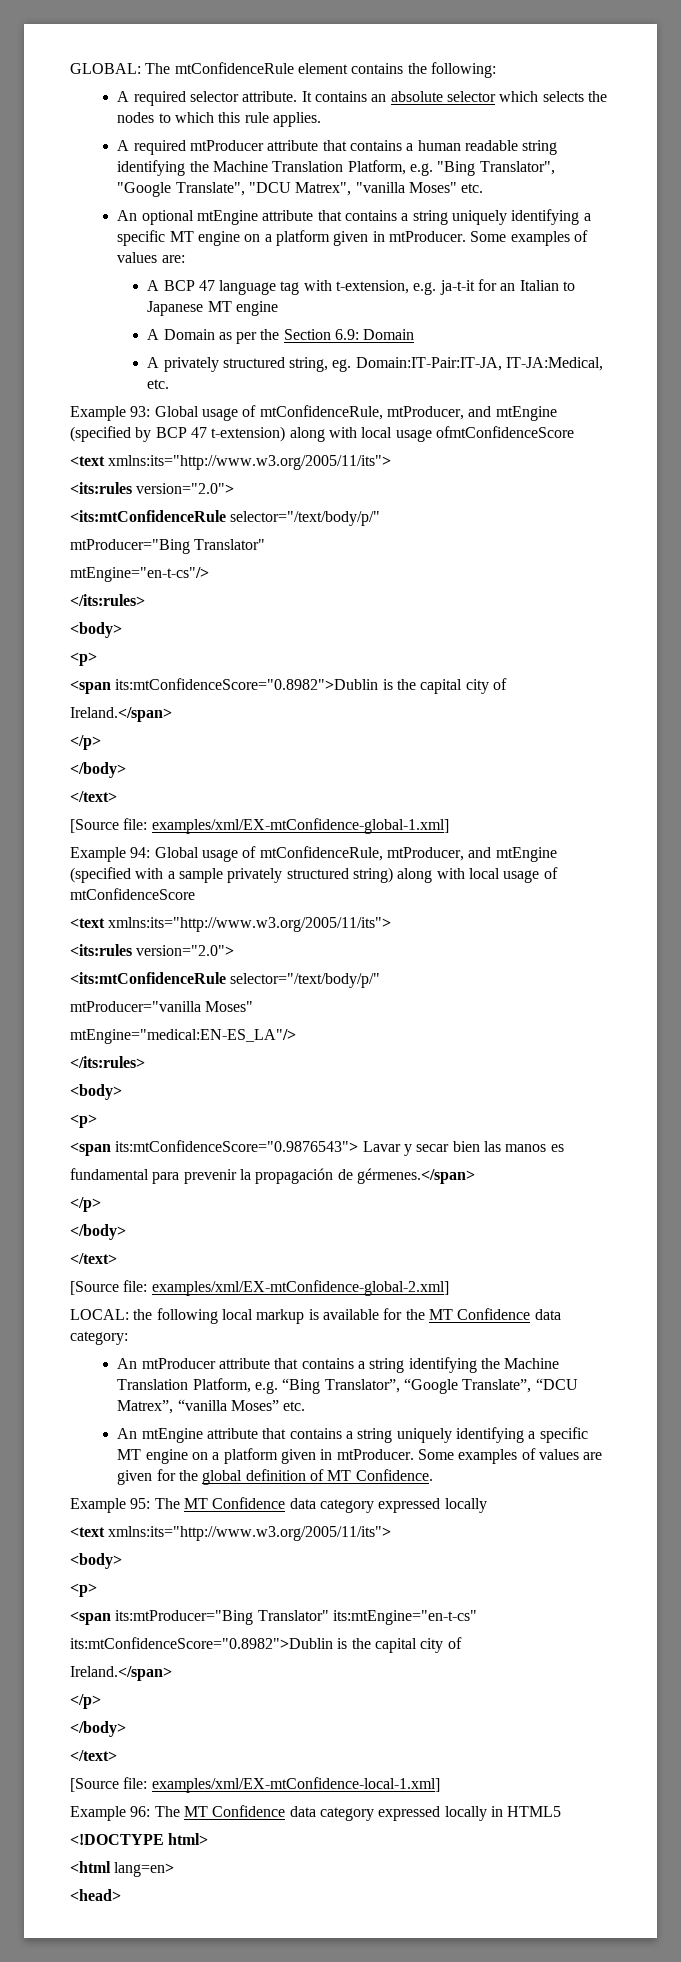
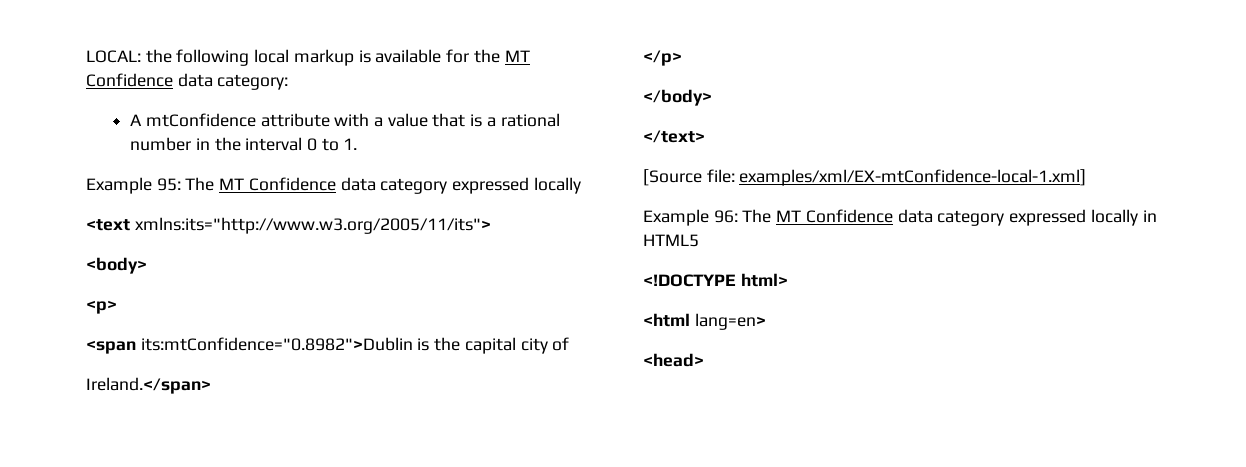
- GLOBAL: The mtConfidenceRule element contains the following:
- A required selector attribute. It contains an absolute selector which selects the nodes to which this rule applies.
- A required mtProducer attribute that contains a human readable string identifying the Machine Translation Platform, e.g. "Bing Translator", "Google Translate", "DCU Matrex", "vanilla Moses" etc.
- An optional mtEngine attribute that contains a string uniquely identifying a specific MT engine on a platform given in mtProducer. Some examples of values are:
- A BCP 47 language tag with t-extension, e.g. ja-t-it for an Italian to Japanese MT engine
- A Domain as per the Section 6.9: Domain
- A privately structured string, eg. Domain:IT-Pair:IT-JA, IT-JA:Medical, etc.
- Example 93: Global usage of mtConfidenceRule, mtProducer, and mtEngine (specified by BCP 47 t-extension) along with local usage ofmtConfidenceScore
- <text xmlns:its="http://www.w3.org/2005/11/its">
- <its:rules version="2.0">
- <its:mtConfidenceRule selector="/text/body/p/"
- mtProducer="Bing Translator"
- mtEngine="en-t-cs"/>
- </its:rules>
- <body>
- <p>
- <span its:mtConfidenceScore="0.8982">Dublin is the capital city of
- Ireland.</span>
- </p>
- </body>
- </text>
- [Source file: examples/xml/EX-mtConfidence-global-1.xml]
- Example 94: Global usage of mtConfidenceRule, mtProducer, and mtEngine (specified with a sample privately structured string) along with local usage of mtConfidenceScore
- <text xmlns:its="http://www.w3.org/2005/11/its">
- <its:rules version="2.0">
- <its:mtConfidenceRule selector="/text/body/p/"
- mtProducer="vanilla Moses"
- mtEngine="medical:EN-ES_LA"/>
- </its:rules>
- <body>
- <p>
- <span its:mtConfidenceScore="0.9876543"> Lavar y secar bien las manos es
- fundamental para prevenir la propagación de gérmenes.</span>
- </p>
- </body>
- </text>
- [Source file: examples/xml/EX-mtConfidence-global-2.xml]
- An mtProducer attribute that contains a string identifying the Machine Translation Platform, e.g. “Bing Translator”, “Google Translate”, “DCU Matrex”, “vanilla Moses” etc.
- An mtEngine attribute that contains a string uniquely identifying a specific MT engine on a platform given in mtProducer. Some examples of values are given for the global definition of MT Confidence.
+ A mtConfidence attribute with a value that is a rational number in the interval 0 to 1.
- <span its:mtProducer="Bing Translator" its:mtEngine="en-t-cs"
- its:mtConfidenceScore="0.8982">Dublin is the capital city of
+ <span its:mtConfidence="0.8982">Dublin is the capital city of

